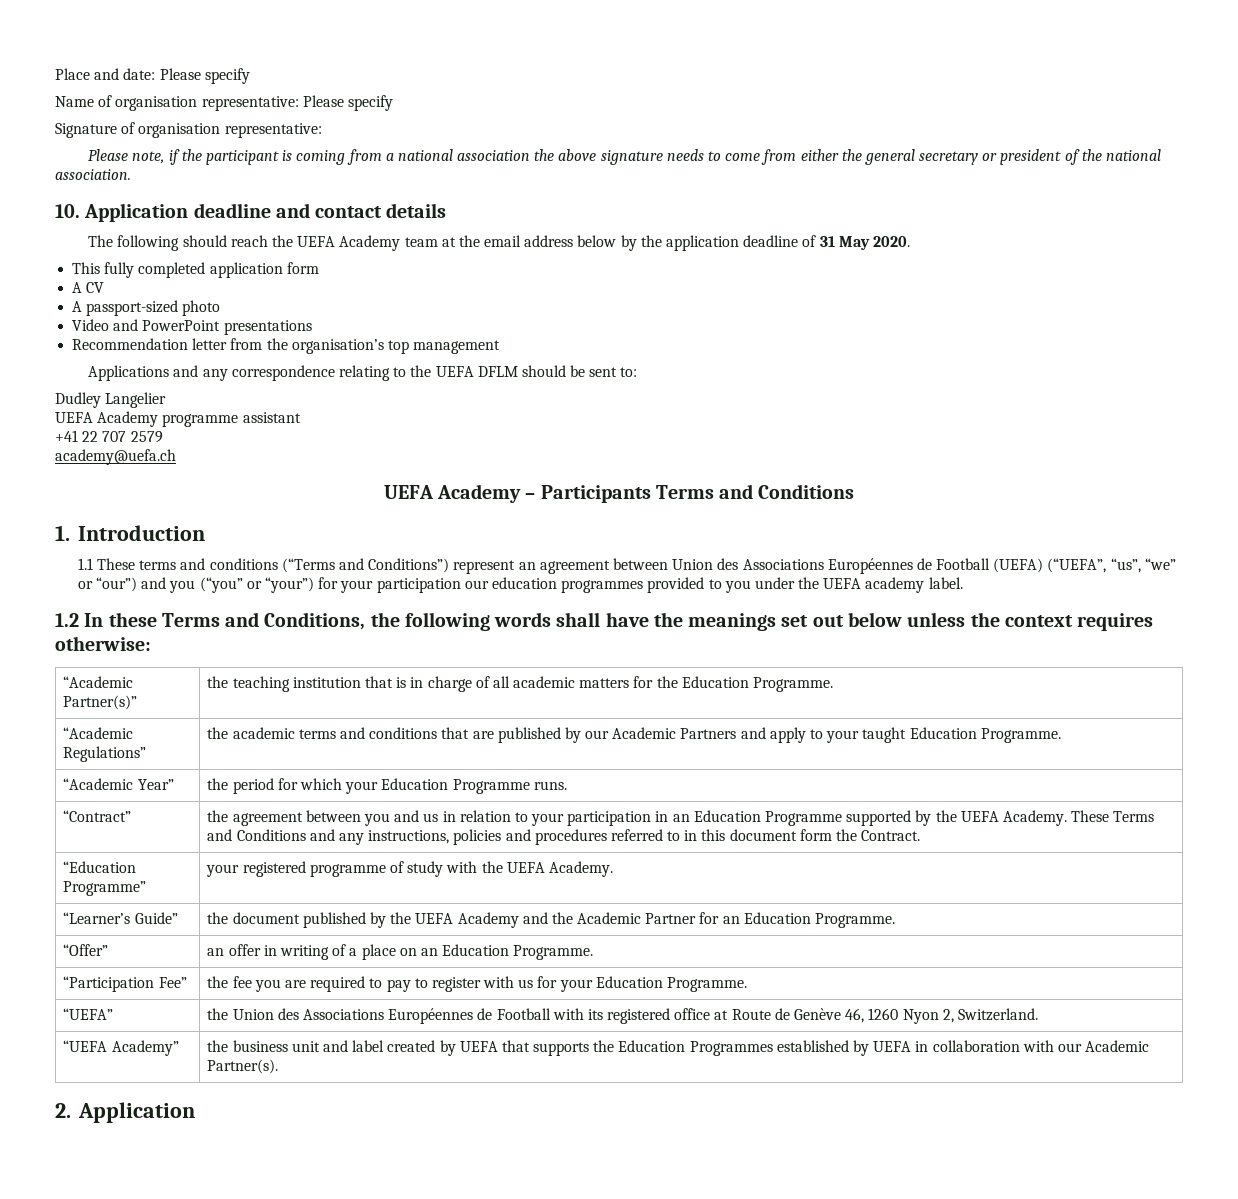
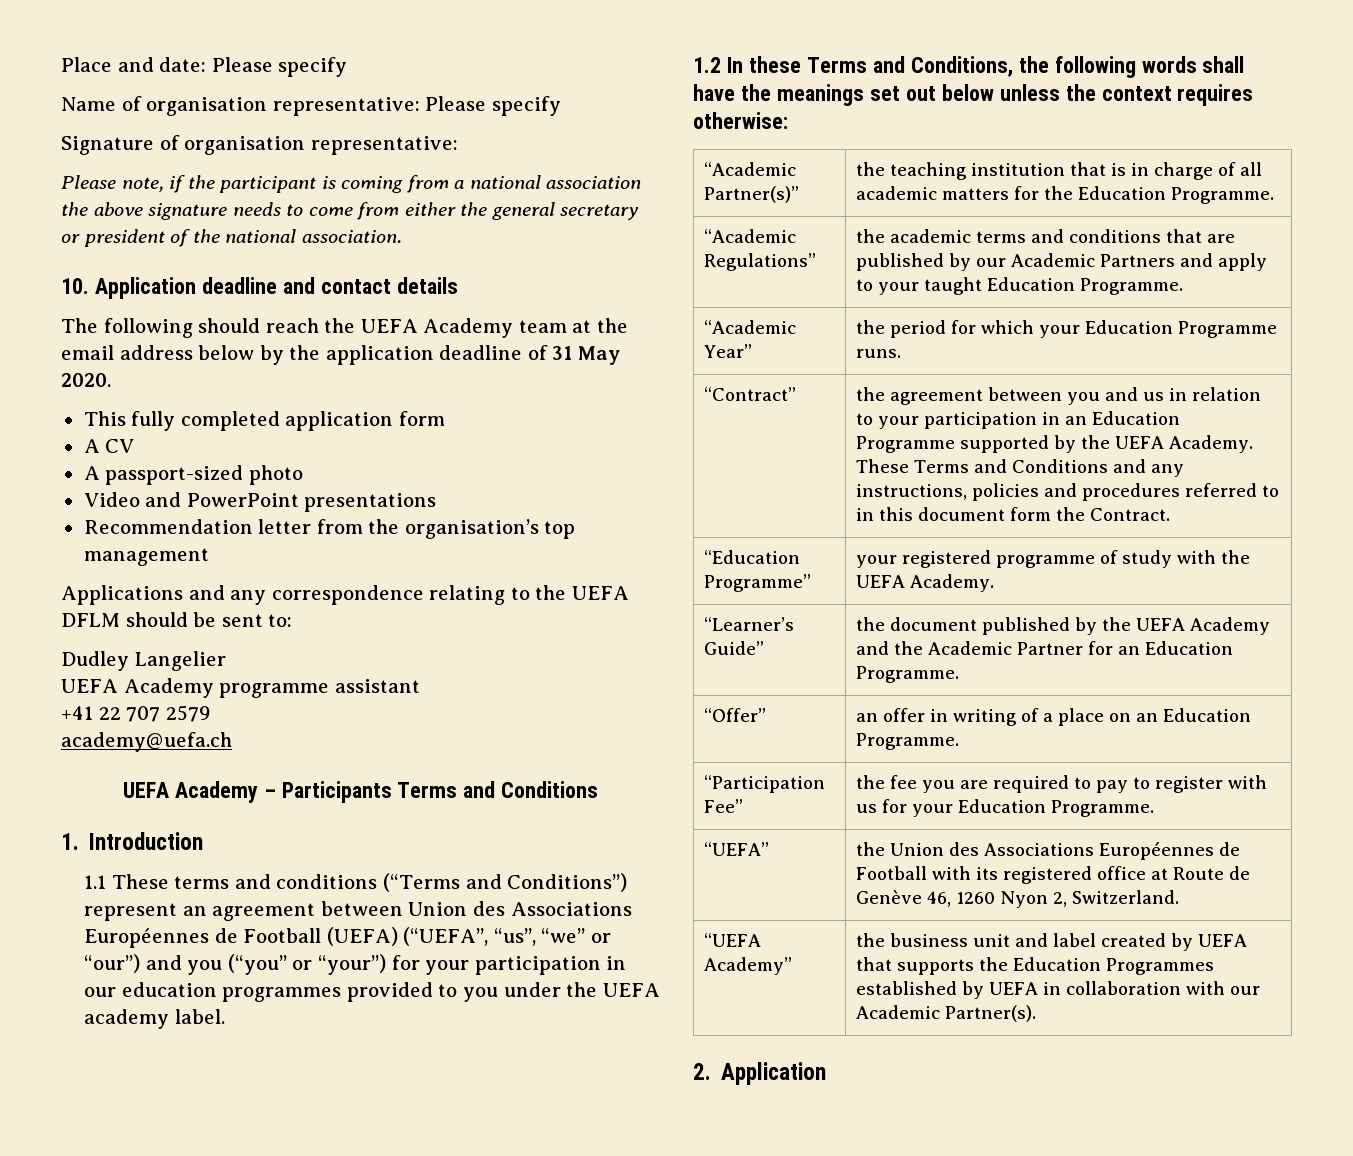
- 1.1 These terms and conditions (“Terms and Conditions”) represent an agreement between Union des Associations Européennes de Football (UEFA) (“UEFA”, “us”, “we” or “our”) and you (“you” or “your”) for your participation our education programmes provided to you under the UEFA academy label.
+ 1.1 These terms and conditions (“Terms and Conditions”) represent an agreement between Union des Associations Européennes de Football (UEFA) (“UEFA”, “us”, “we” or “our”) and you (“you” or “your”) for your participation in our education programmes provided to you under the UEFA academy label.

